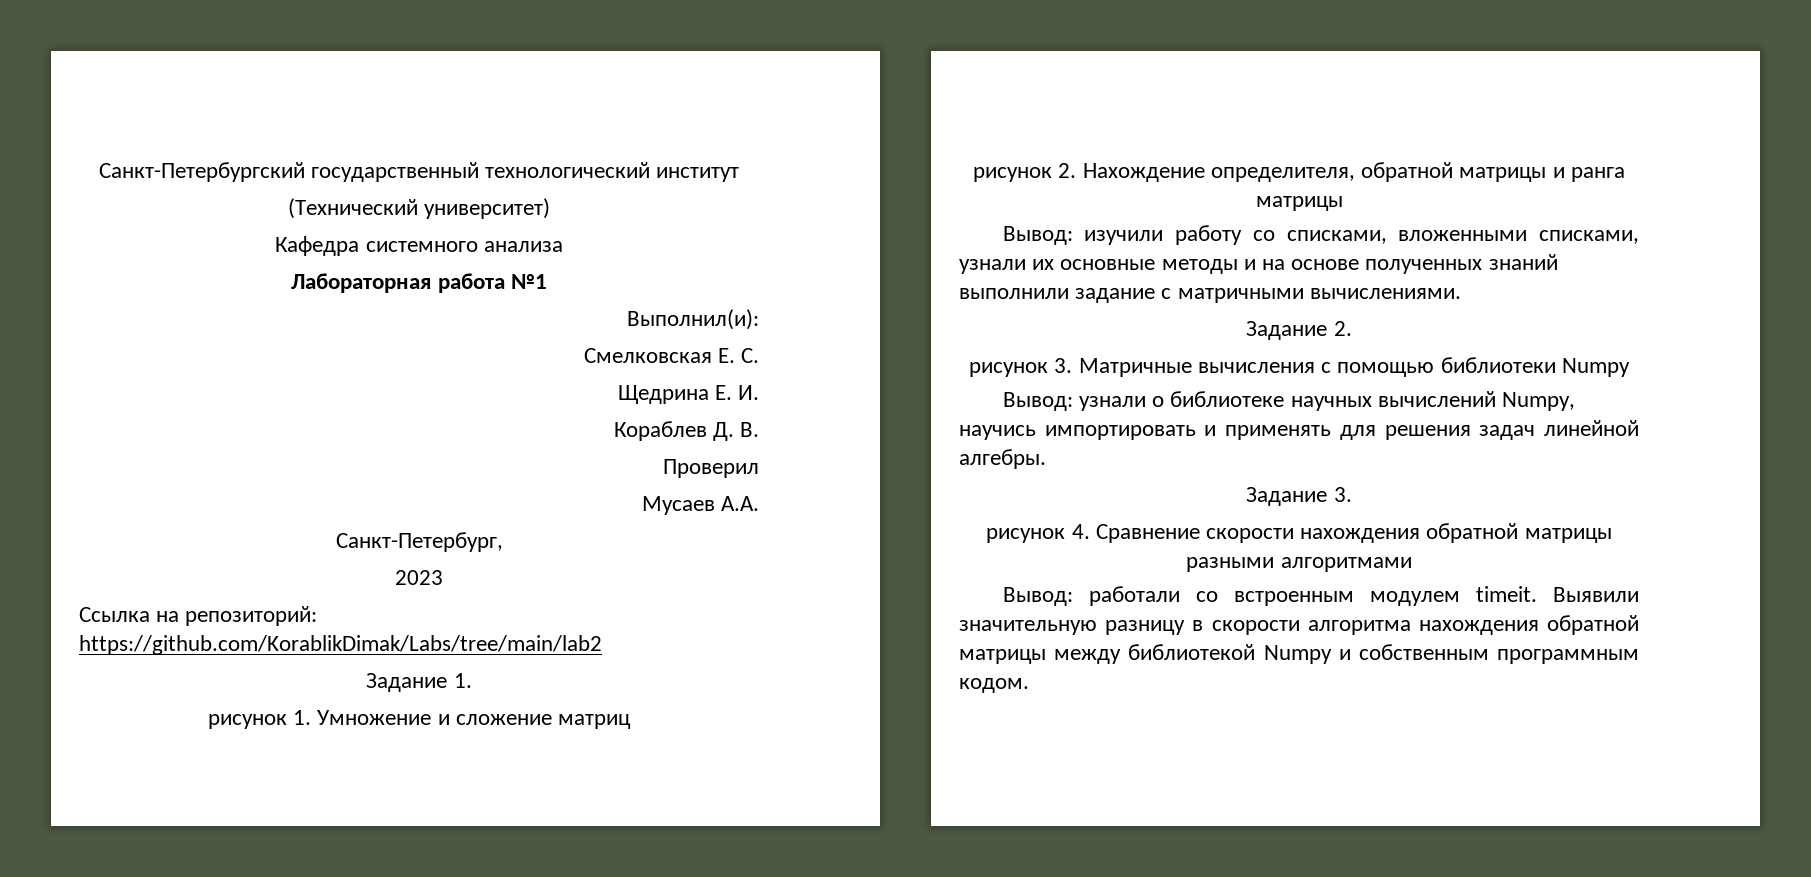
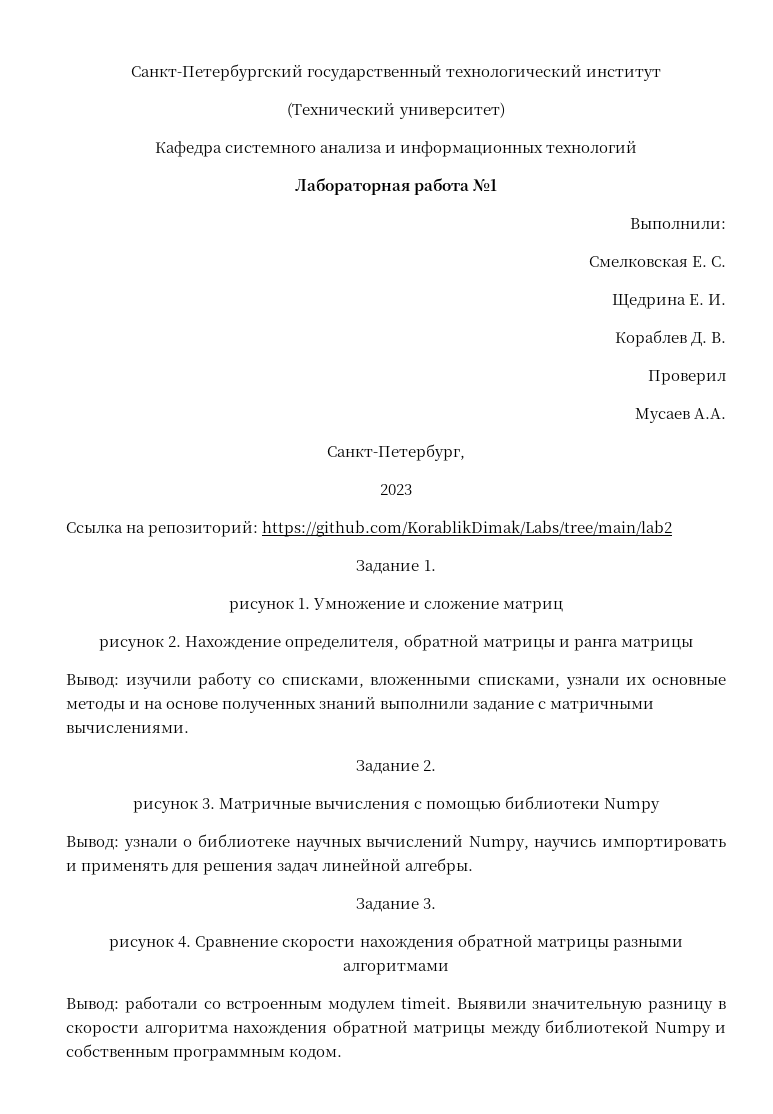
- Кафедра системного анализа
+ Кафедра системного анализа и информационных технологий
- Выполнил(и):
+ Выполнили:

